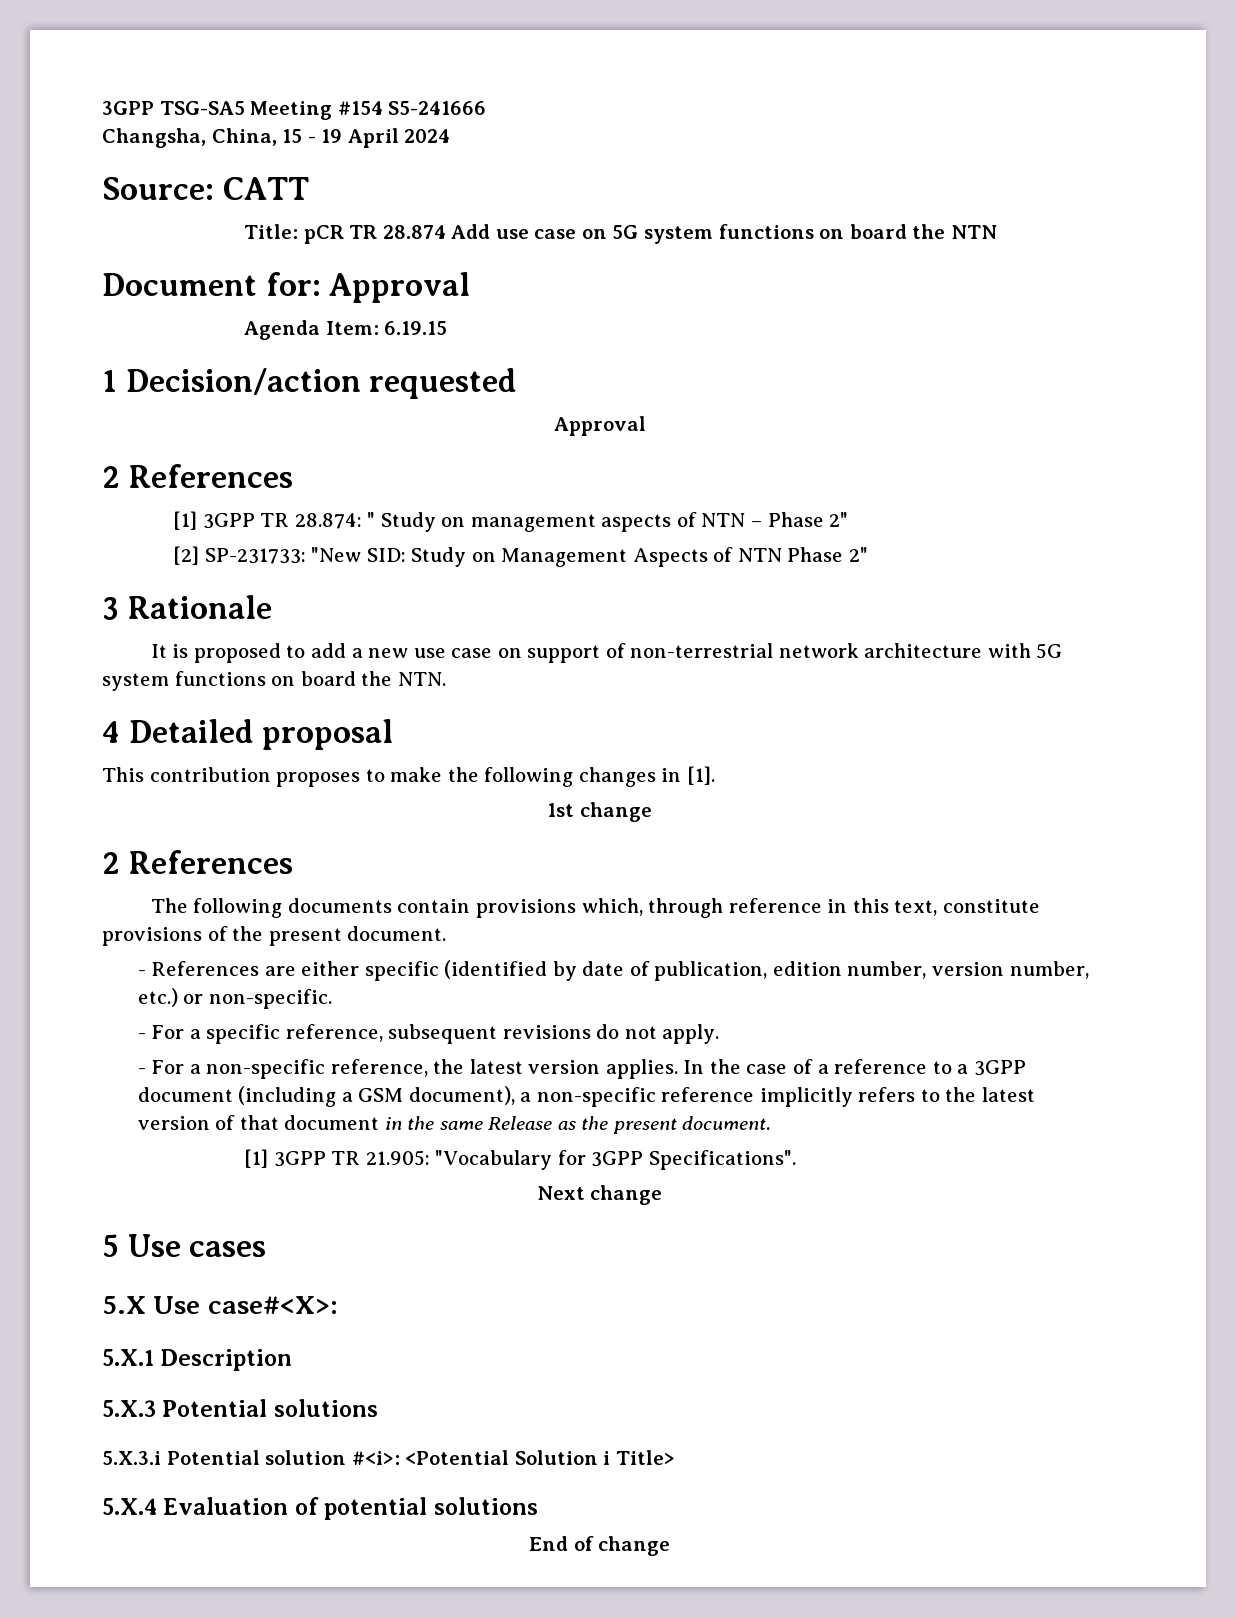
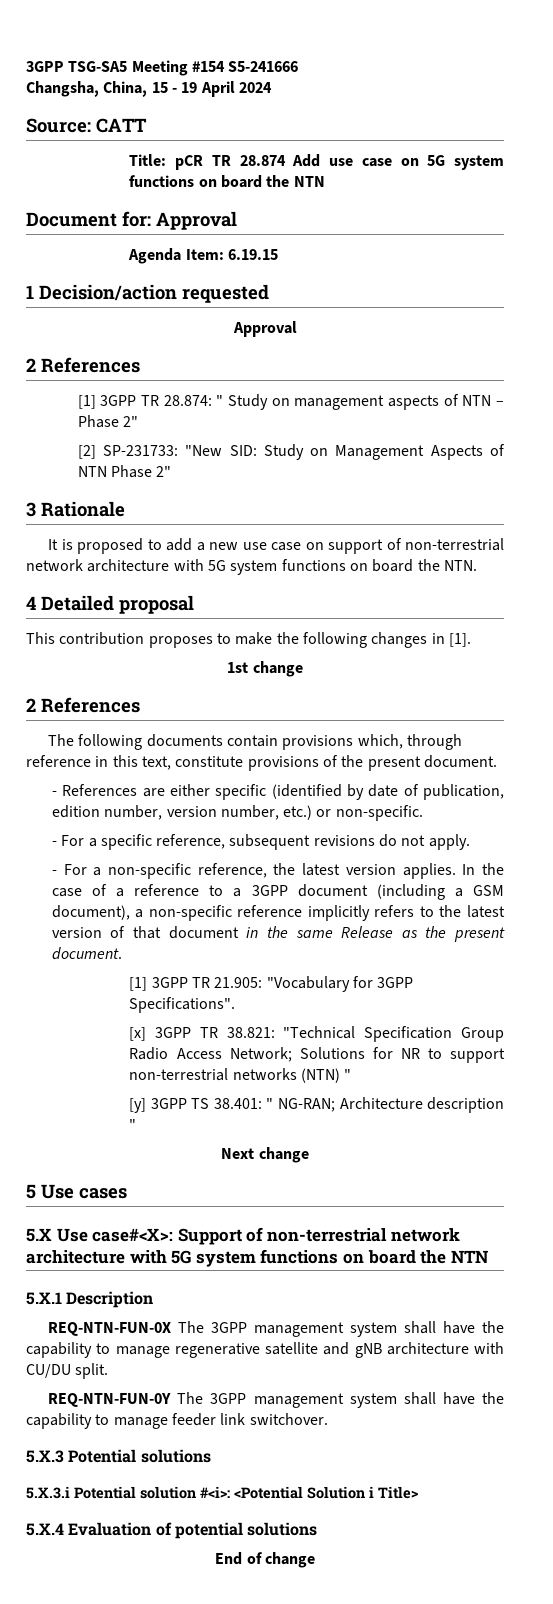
+ [x] 3GPP TR 38.821: "Technical Specification Group Radio Access Network; Solutions for NR to support non-terrestrial networks (NTN) "
+ [y] 3GPP TS 38.401: " NG-RAN; Architecture description "
- 5.X Use case#<X>:
+ 5.X Use case#<X>: Support of non-terrestrial network architecture with 5G system functions on board the NTN
  5.X.1 Description
+ REQ-NTN-FUN-0X The 3GPP management system shall have the capability to manage regenerative satellite and gNB architecture with CU/DU split.
+ REQ-NTN-FUN-0Y The 3GPP management system shall have the capability to manage feeder link switchover.

